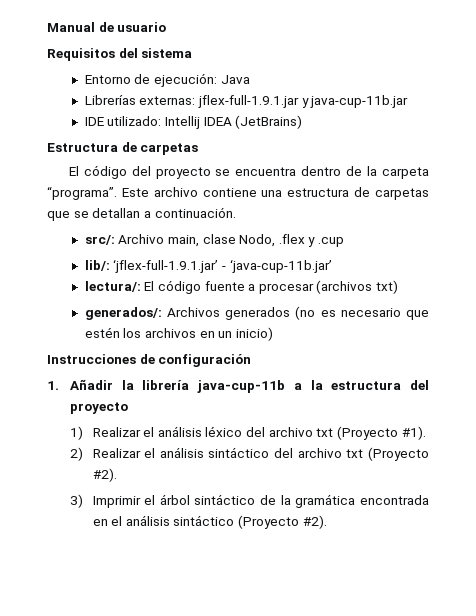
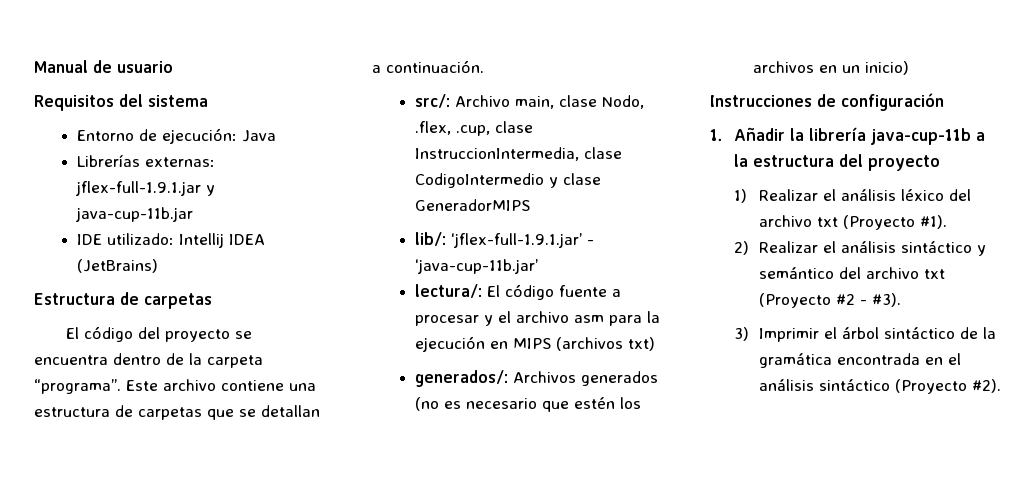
- src/: Archivo main, clase Nodo, .flex y .cup
+ src/: Archivo main, clase Nodo, .flex, .cup, clase InstruccionIntermedia, clase CodigoIntermedio y clase GeneradorMIPS
- lectura/: El código fuente a procesar (archivos txt)
+ lectura/: El código fuente a procesar y el archivo asm para la ejecución en MIPS (archivos txt)
- 2) Realizar el análisis sintáctico del archivo txt (Proyecto #2).
+ 2) Realizar el análisis sintáctico y semántico del archivo txt (Proyecto #2 - #3).

